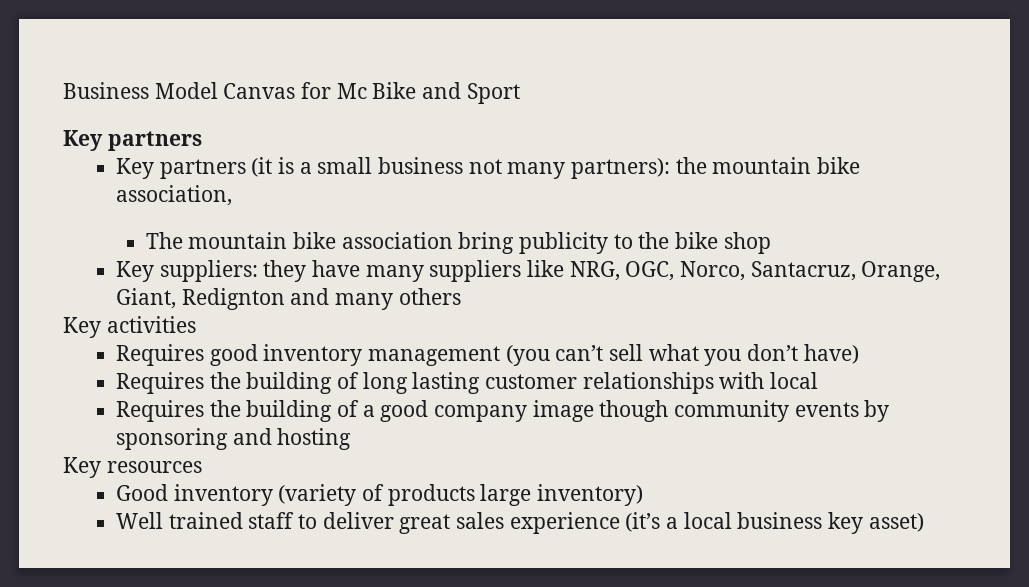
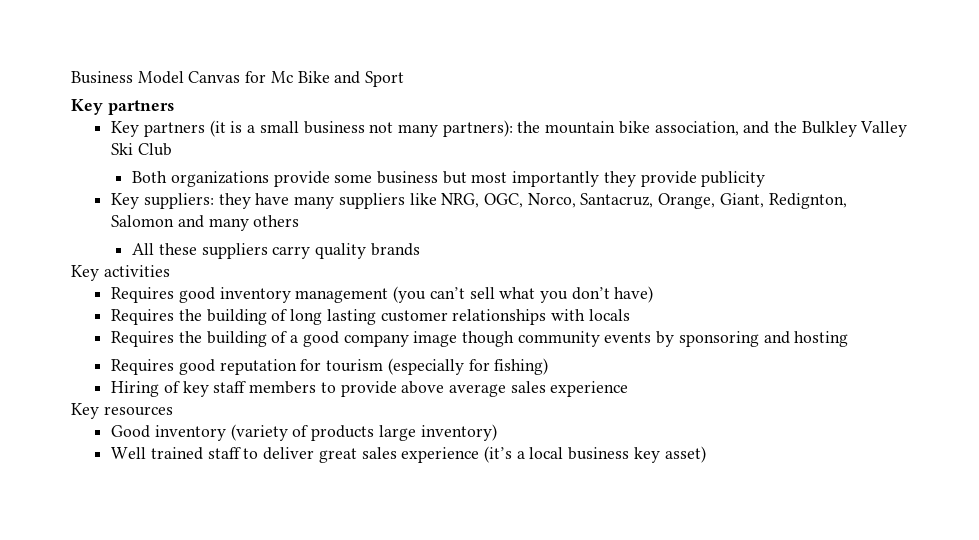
- Key partners (it is a small business not many partners): the mountain bike association,
- The mountain bike association bring publicity to the bike shop
+ Key partners (it is a small business not many partners): the mountain bike association, and the Bulkley Valley Ski Club
+ Both organizations provide some business but most importantly they provide publicity
- Key suppliers: they have many suppliers like NRG, OGC, Norco, Santacruz, Orange, Giant, Redignton and many others
+ Key suppliers: they have many suppliers like NRG, OGC, Norco, Santacruz, Orange, Giant, Redignton, Salomon and many others
+ All these suppliers carry quality brands
- Requires the building of long lasting customer relationships with local
+ Requires the building of long lasting customer relationships with locals
+ Requires good reputation for tourism (especially for fishing)
+ Hiring of key staff members to provide above average sales experience

